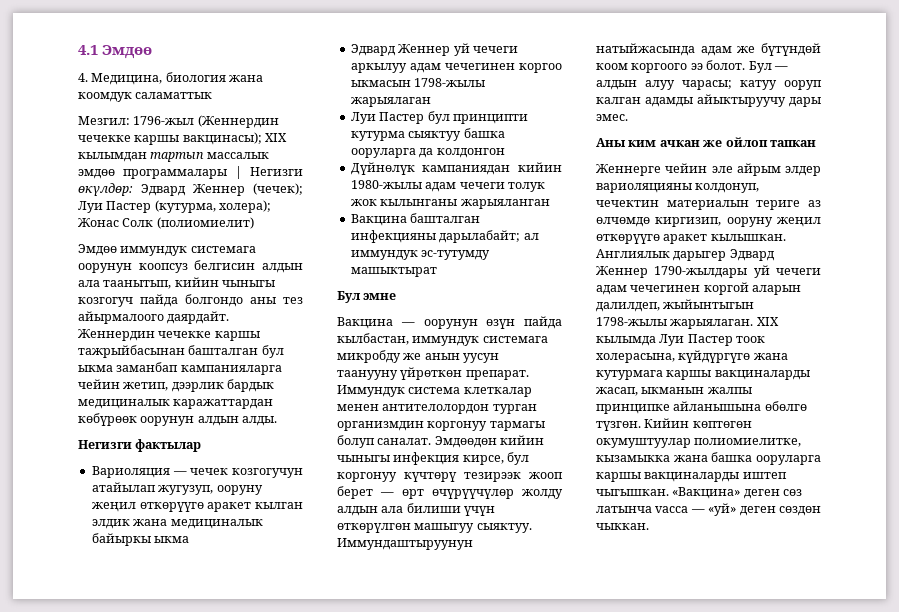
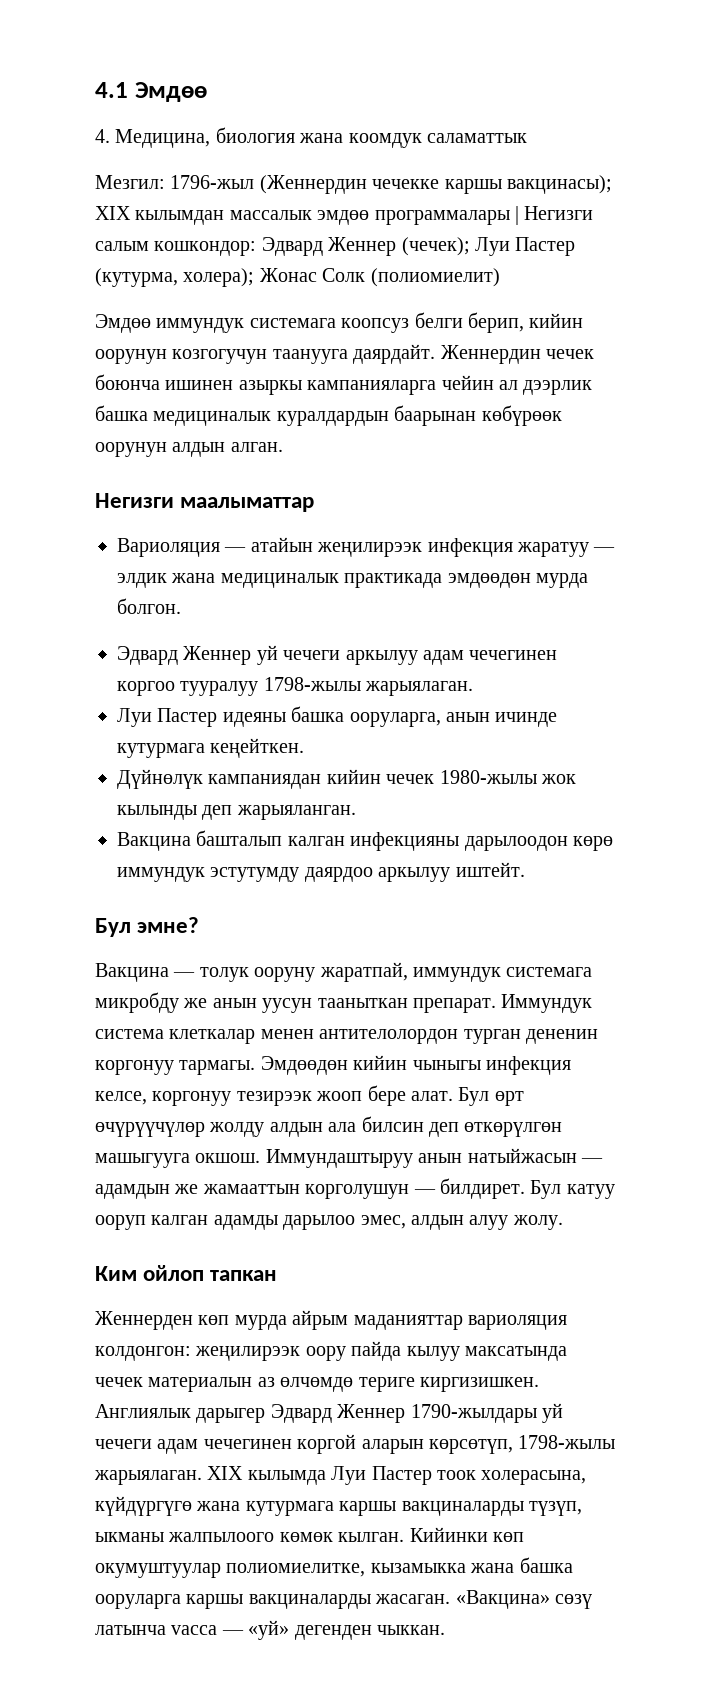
- Мезгил: 1796-жыл (Женнердин чечекке каршы вакцинасы); XIX кылымдан тартып массалык эмдөө программалары | Негизги өкүлдөр: Эдвард Женнер (чечек); Луи Пастер (кутурма, холера); Жонас Солк (полиомиелит)
+ Мезгил: 1796-жыл (Женнердин чечекке каршы вакцинасы); XIX кылымдан массалык эмдөө программалары | Негизги салым кошкондор: Эдвард Женнер (чечек); Луи Пастер (кутурма, холера); Жонас Солк (полиомиелит)
- Эмдөө иммундук системага оорунун коопсуз белгисин алдын ала таанытып, кийин чыныгы козгогуч пайда болгондо аны тез айырмалоого даярдайт. Женнердин чечекке каршы тажрыйбасынан башталган бул ыкма заманбап кампанияларга чейин жетип, дээрлик бардык медициналык каражаттардан көбүрөөк оорунун алдын алды.
- Негизги фактылар
+ Эмдөө иммундук системага коопсуз белги берип, кийин оорунун козгогучун таанууга даярдайт. Женнердин чечек боюнча ишинен азыркы кампанияларга чейин ал дээрлик башка медициналык куралдардын баарынан көбүрөөк оорунун алдын алган.
+ Негизги маалыматтар
- Вариоляция — чечек козгогучун атайылап жугузуп, ооруну жеңил өткөрүүгө аракет кылган элдик жана медициналык байыркы ыкма
+ Вариоляция — атайын жеңилирээк инфекция жаратуу — элдик жана медициналык практикада эмдөөдөн мурда болгон.
- Эдвард Женнер уй чечеги аркылуу адам чечегинен коргоо ыкмасын 1798-жылы жарыялаган
- Луи Пастер бул принципти кутурма сыяктуу башка ооруларга да колдонгон
- Дүйнөлүк кампаниядан кийин 1980-жылы адам чечеги толук жок кылынганы жарыяланган
- Вакцина башталган инфекцияны дарылабайт; ал иммундук эс-тутумду машыктырат
- Бул эмне
+ Эдвард Женнер уй чечеги аркылуу адам чечегинен коргоо тууралуу 1798-жылы жарыялаган.
+ Луи Пастер идеяны башка ооруларга, анын ичинде кутурмага кеңейткен.
+ Дүйнөлүк кампаниядан кийин чечек 1980-жылы жок кылынды деп жарыяланган.
+ Вакцина башталып калган инфекцияны дарылоодон көрө иммундук эстутумду даярдоо аркылуу иштейт.
+ Бул эмне?
- Вакцина — оорунун өзүн пайда кылбастан, иммундук системага микробду же анын уусун таанууну үйрөткөн препарат.
+ Вакцина — толук ооруну жаратпай, иммундук системага микробду же анын уусун тааныткан препарат.
- Иммундук система клеткалар менен антителолордон турган организмдин коргонуу тармагы болуп саналат. Эмдөөдөн кийин чыныгы инфекция кирсе, бул коргонуу күчтөрү тезирээк жооп берет — өрт өчүрүүчүлөр жолду алдын ала билиши үчүн өткөрүлгөн машыгуу сыяктуу. Иммундаштыруунун натыйжасында адам же бүтүндөй коом коргоого ээ болот. Бул — алдын алуу чарасы; катуу ооруп калган адамды айыктыруучу дары эмес.
- Аны ким ачкан же ойлоп тапкан
- Женнерге чейин эле айрым элдер вариоляцияны колдонуп, чечектин материалын териге аз өлчөмдө киргизип, ооруну жеңил өткөрүүгө аракет кылышкан.
+ Иммундук система клеткалар менен антителолордон турган дененин коргонуу тармагы. Эмдөөдөн кийин чыныгы инфекция келсе, коргонуу тезирээк жооп бере алат. Бул өрт өчүрүүчүлөр жолду алдын ала билсин деп өткөрүлгөн машыгууга окшош. Иммундаштыруу анын натыйжасын — адамдын же жамааттын корголушун — билдирет. Бул катуу ооруп калган адамды дарылоо эмес, алдын алуу жолу.
+ Ким ойлоп тапкан
+ Женнерден көп мурда айрым маданияттар вариоляция колдонгон: жеңилирээк оору пайда кылуу максатында чечек материалын аз өлчөмдө териге киргизишкен.
- Англиялык дарыгер Эдвард Женнер 1790-жылдары уй чечеги адам чечегинен коргой аларын далилдеп, жыйынтыгын 1798-жылы жарыялаган.
+ Англиялык дарыгер Эдвард Женнер 1790-жылдары уй чечеги адам чечегинен коргой аларын көрсөтүп, 1798-жылы жарыялаган.
- XIX кылымда Луи Пастер тоок холерасына, күйдүргүгө жана кутурмага каршы вакциналарды жасап, ыкманын жалпы принципке айланышына өбөлгө түзгөн. Кийин көптөгөн окумуштуулар полиомиелитке, кызамыкка жана башка ооруларга каршы вакциналарды иштеп чыгышкан. «Вакцина» деген сөз латынча vacca — «уй» деген сөздөн чыккан.
+ XIX кылымда Луи Пастер тоок холерасына, күйдүргүгө жана кутурмага каршы вакциналарды түзүп, ыкманы жалпылоого көмөк кылган. Кийинки көп окумуштуулар полиомиелитке, кызамыкка жана башка ооруларга каршы вакциналарды жасаган. «Вакцина» сөзү латынча vacca — «уй» дегенден чыккан.

